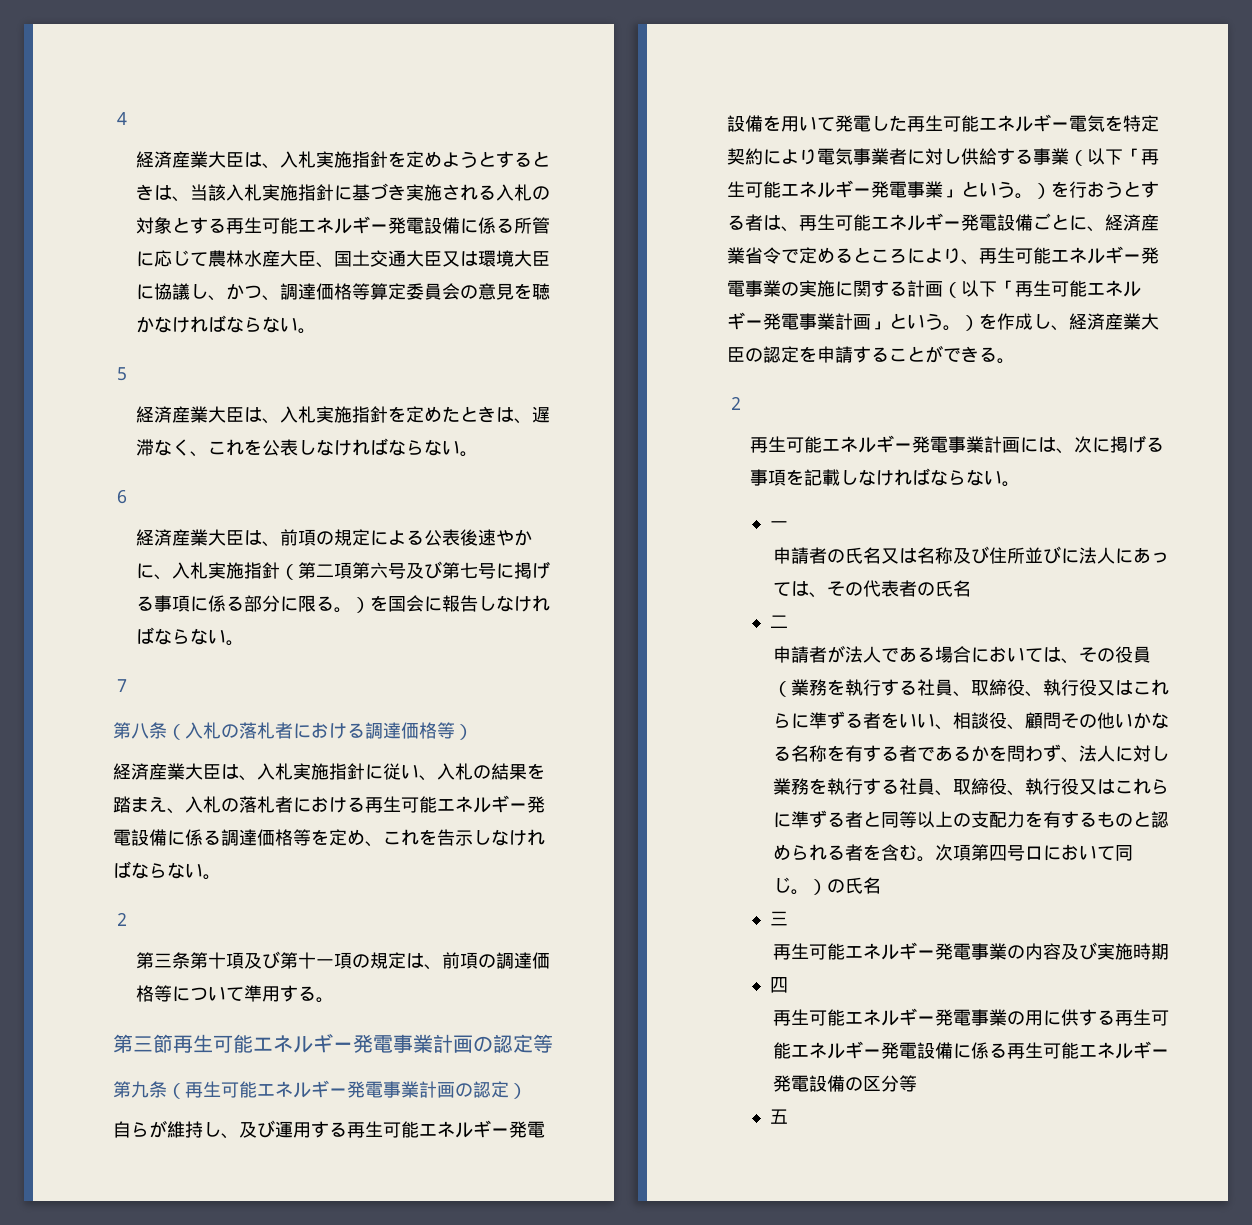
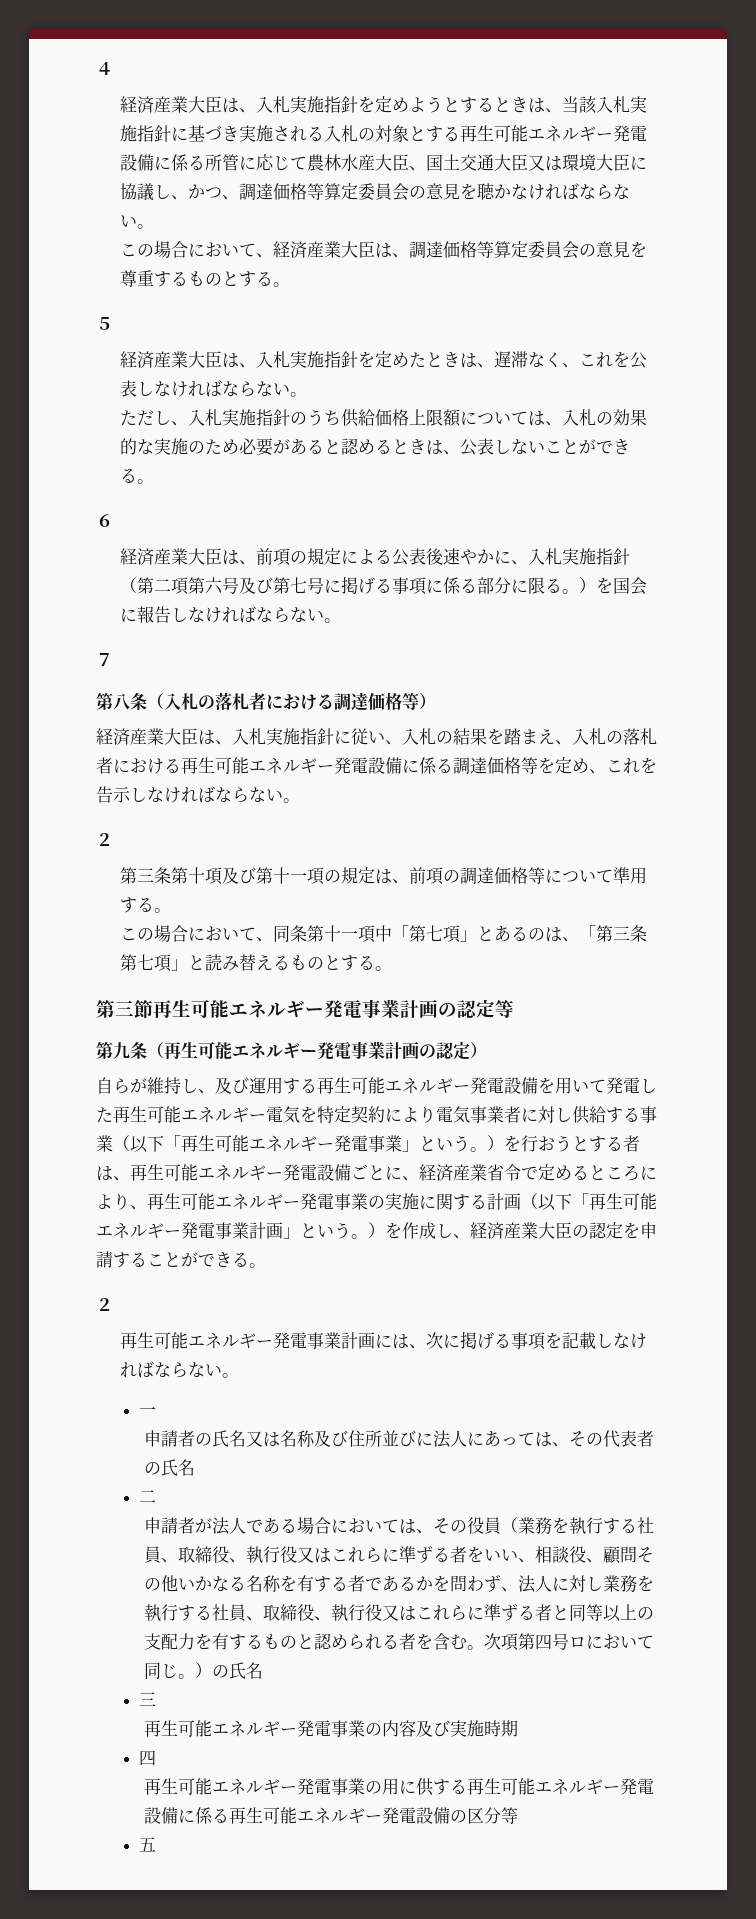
+ この場合において、経済産業大臣は、調達価格等算定委員会の意見を尊重するものとする。
+ ただし、入札実施指針のうち供給価格上限額については、入札の効果的な実施のため必要があると認めるときは、公表しないことができる。
+ この場合において、同条第十一項中「第七項」とあるのは、「第三条第七項」と読み替えるものとする。

